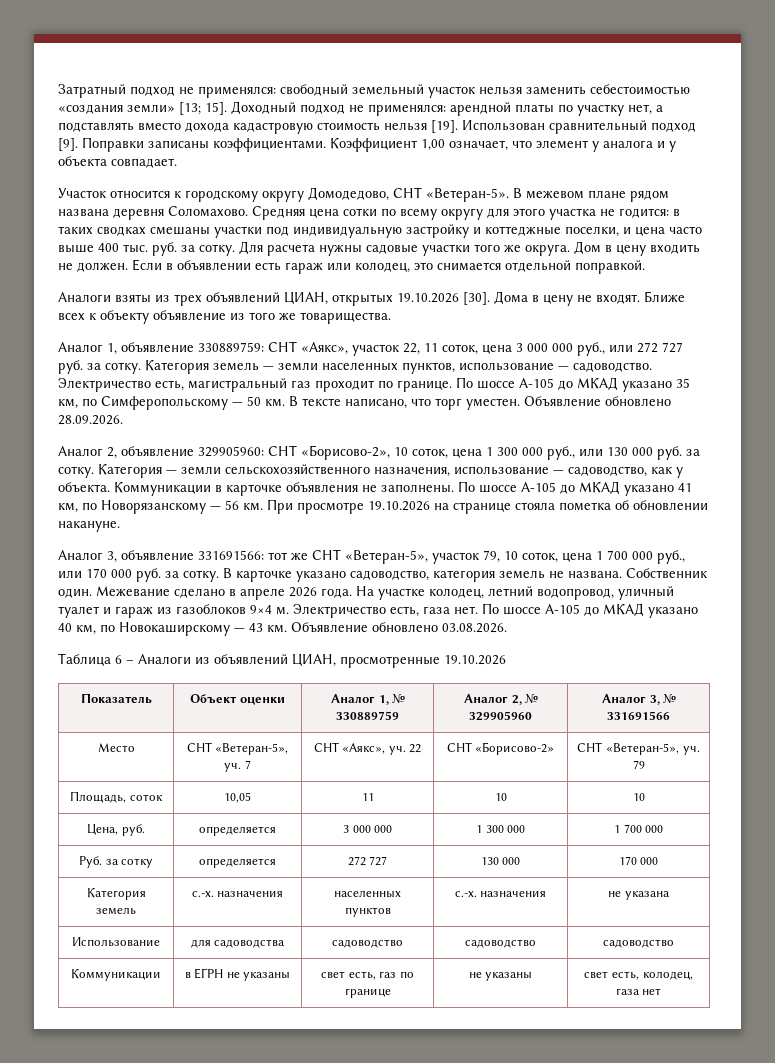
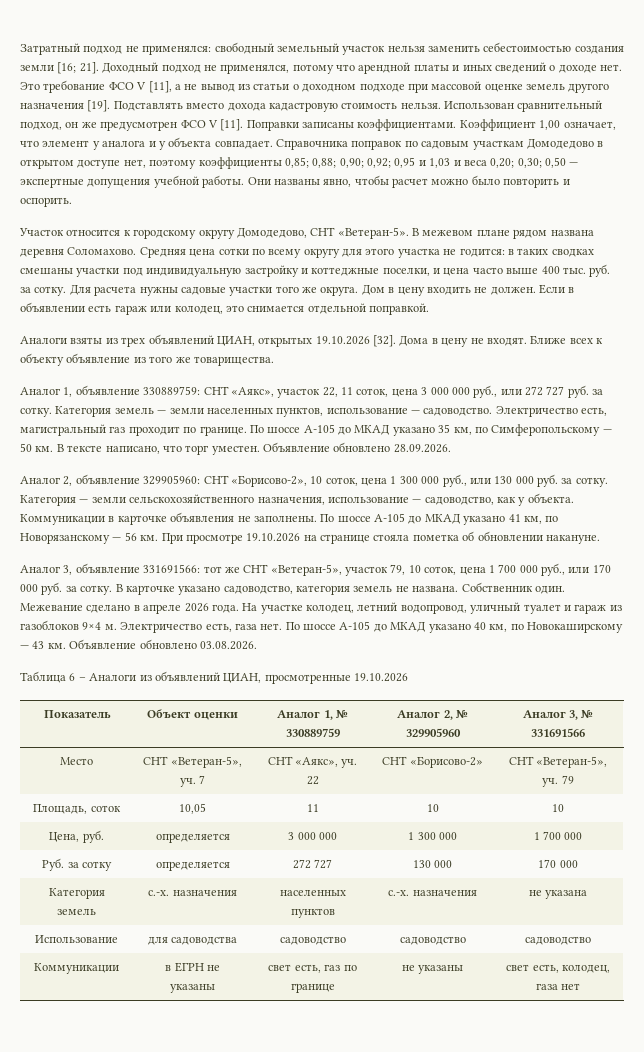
- Затратный подход не применялся: свободный земельный участок нельзя заменить себестоимостью «создания земли» [13; 15]. Доходный подход не применялся: арендной платы по участку нет, а подставлять вместо дохода кадастровую стоимость нельзя [19]. Использован сравнительный подход [9].
+ Затратный подход не применялся: свободный земельный участок нельзя заменить себестоимостью создания земли [16; 21]. Доходный подход не применялся, потому что арендной платы и иных сведений о доходе нет. Это требование ФСО V [11], а не вывод из статьи о доходном подходе при массовой оценке земель другого назначения [19]. Подставлять вместо дохода кадастровую стоимость нельзя. Использован сравнительный подход, он же предусмотрен ФСО V [11].
+ Справочника поправок по садовым участкам Домодедово в открытом доступе нет, поэтому коэффициенты 0,85; 0,88; 0,90; 0,92; 0,95 и 1,03 и веса 0,20; 0,30; 0,50 — экспертные допущения учебной работы. Они названы явно, чтобы расчет можно было повторить и оспорить.
- Аналоги взяты из трех объявлений ЦИАН, открытых 19.10.2026 [30].
+ Аналоги взяты из трех объявлений ЦИАН, открытых 19.10.2026 [32].

